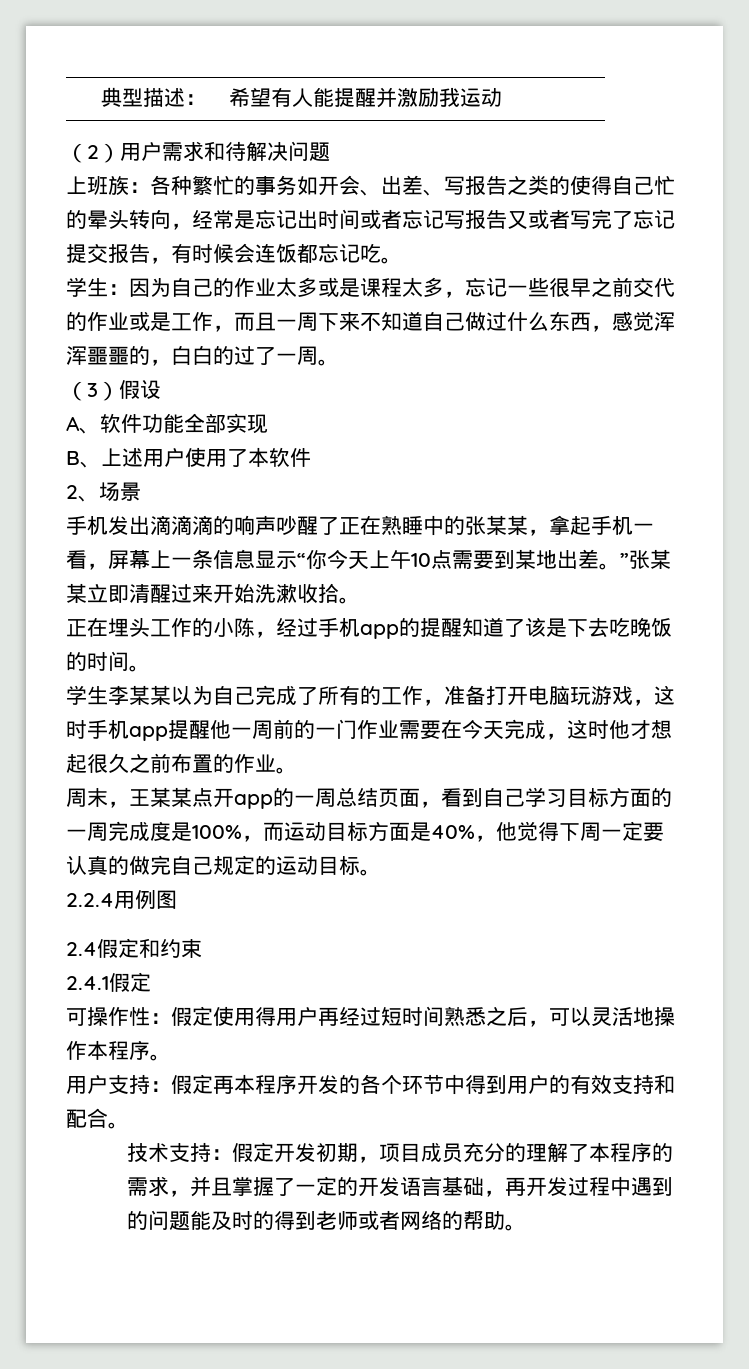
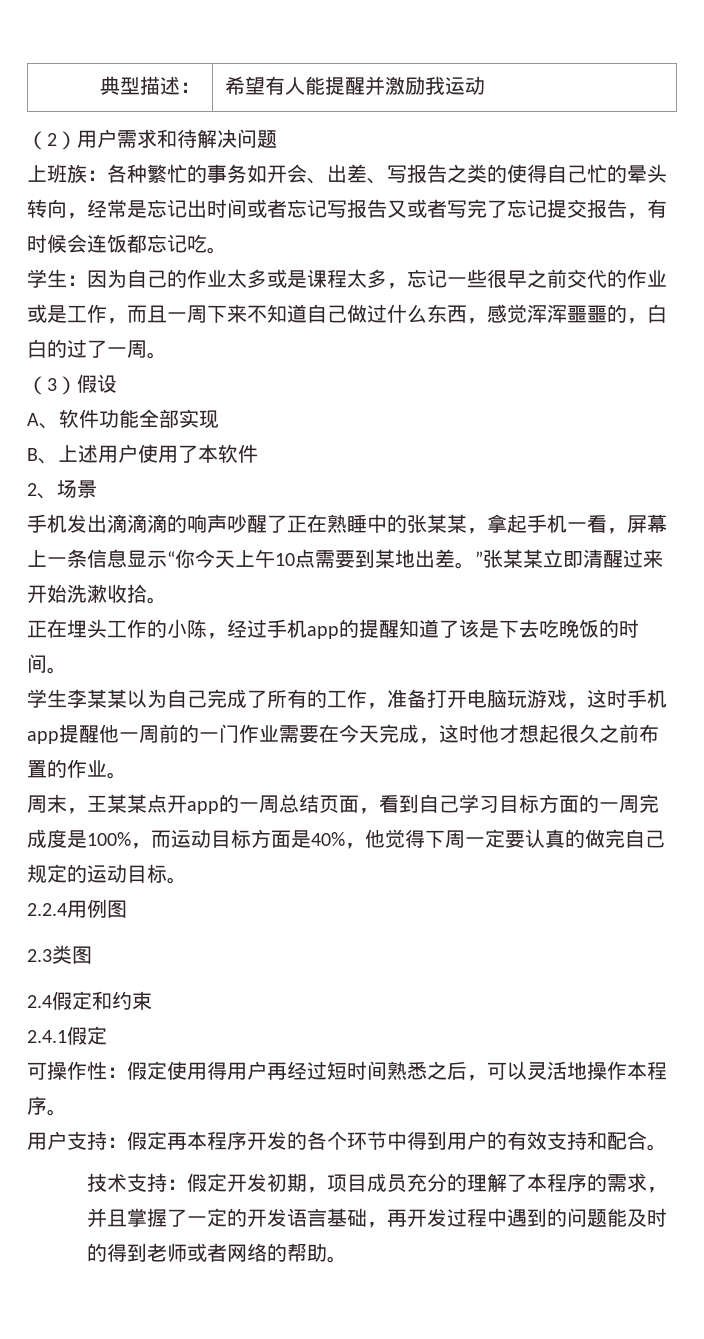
+ 2.3类图

